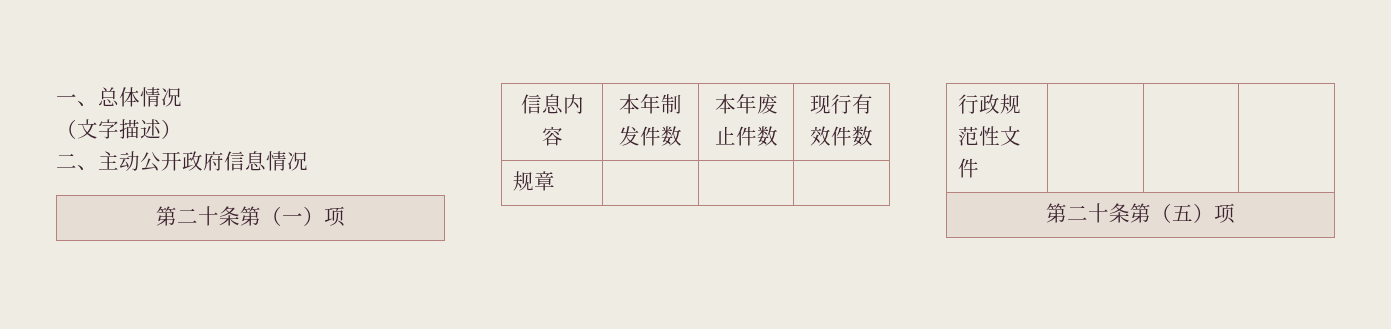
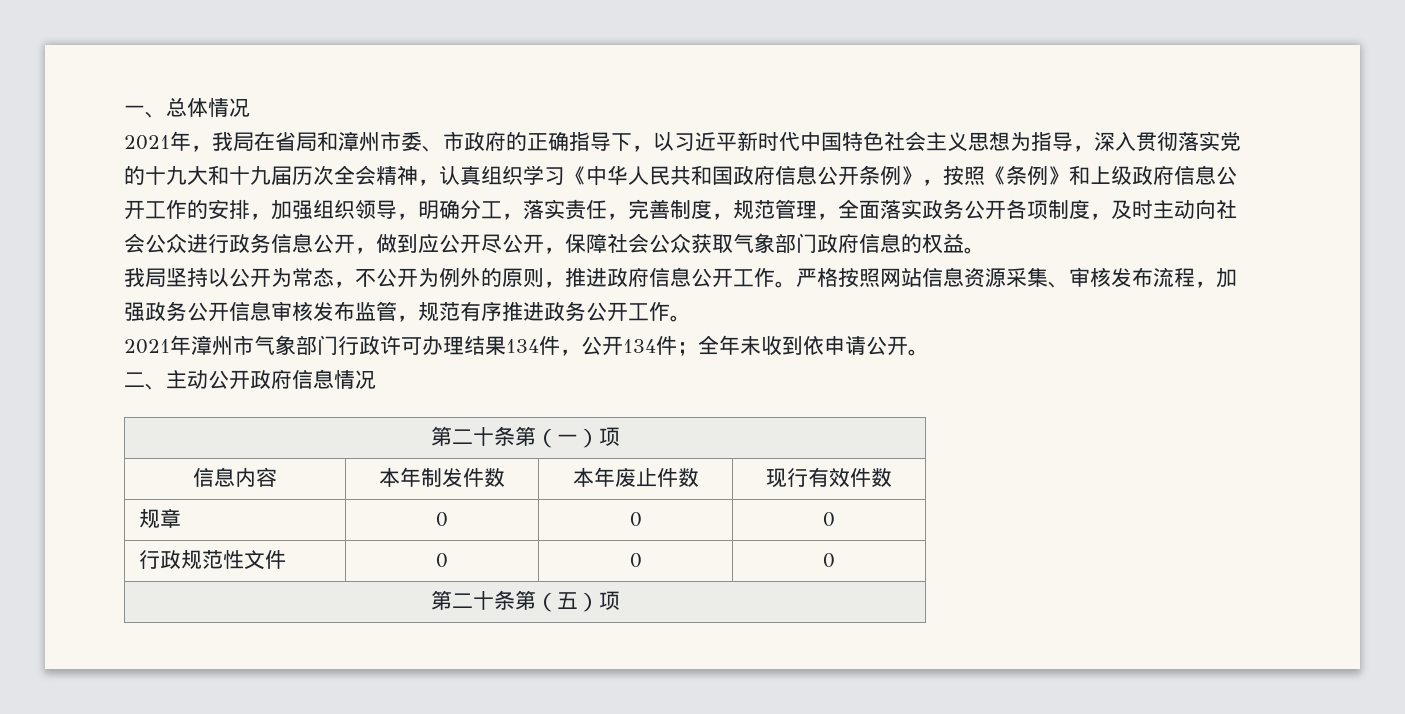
- （文字描述）
+ 2021年，我局在省局和漳州市委、市政府的正确指导下，以习近平新时代中国特色社会主义思想为指导，深入贯彻落实党的十九大和十九届历次全会精神，认真组织学习《中华人民共和国政府信息公开条例》，按照《条例》和上级政府信息公开工作的安排，加强组织领导，明确分工，落实责任，完善制度，规范管理，全面落实政务公开各项制度，及时主动向社会公众进行政务信息公开，做到应公开尽公开，保障社会公众获取气象部门政府信息的权益。
+ 我局坚持以公开为常态，不公开为例外的原则，推进政府信息公开工作。严格按照网站信息资源采集、审核发布流程，加强政务公开信息审核发布监管，规范有序推进政务公开工作。
+ 2021年漳州市气象部门行政许可办理结果134件，公开134件；全年未收到依申请公开。
- 规章 | | |
+ 规章 | 0 | 0 | 0
- 行政规范性文件 | | |
+ 行政规范性文件 | 0 | 0 | 0

